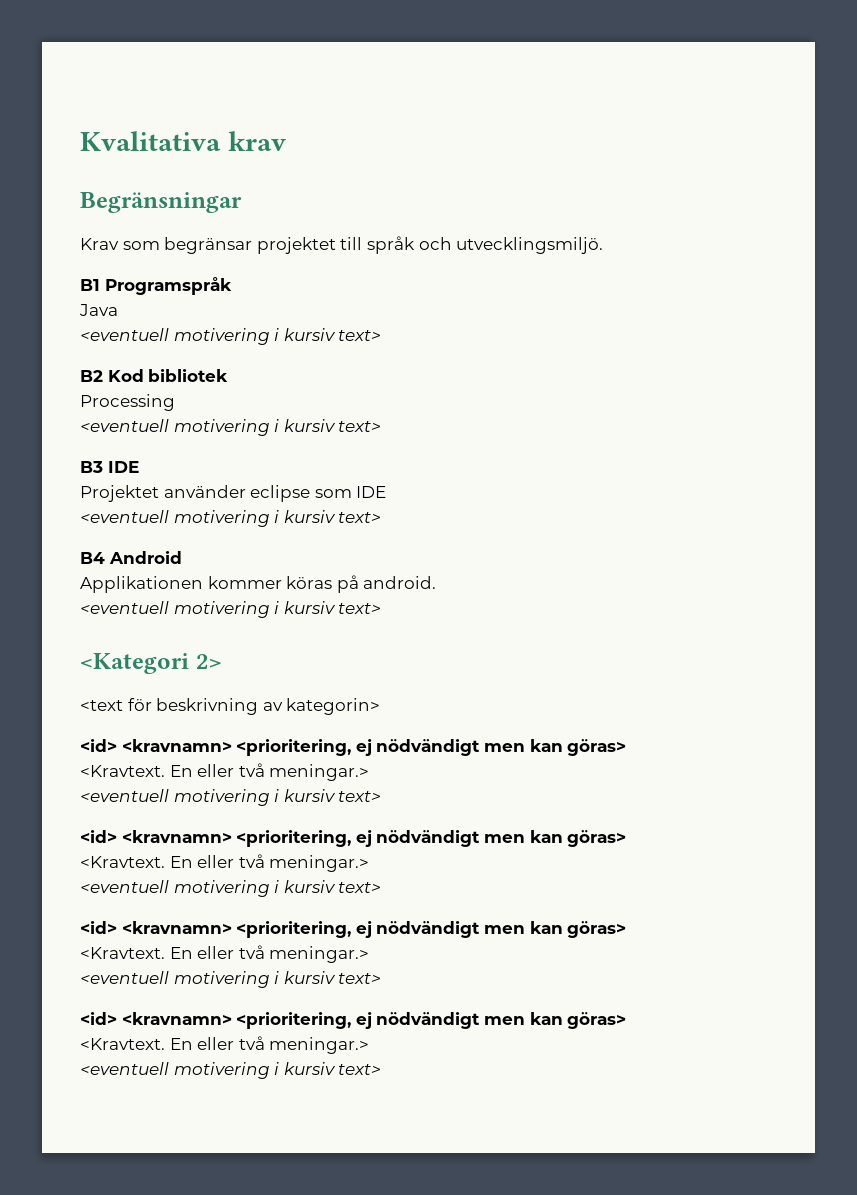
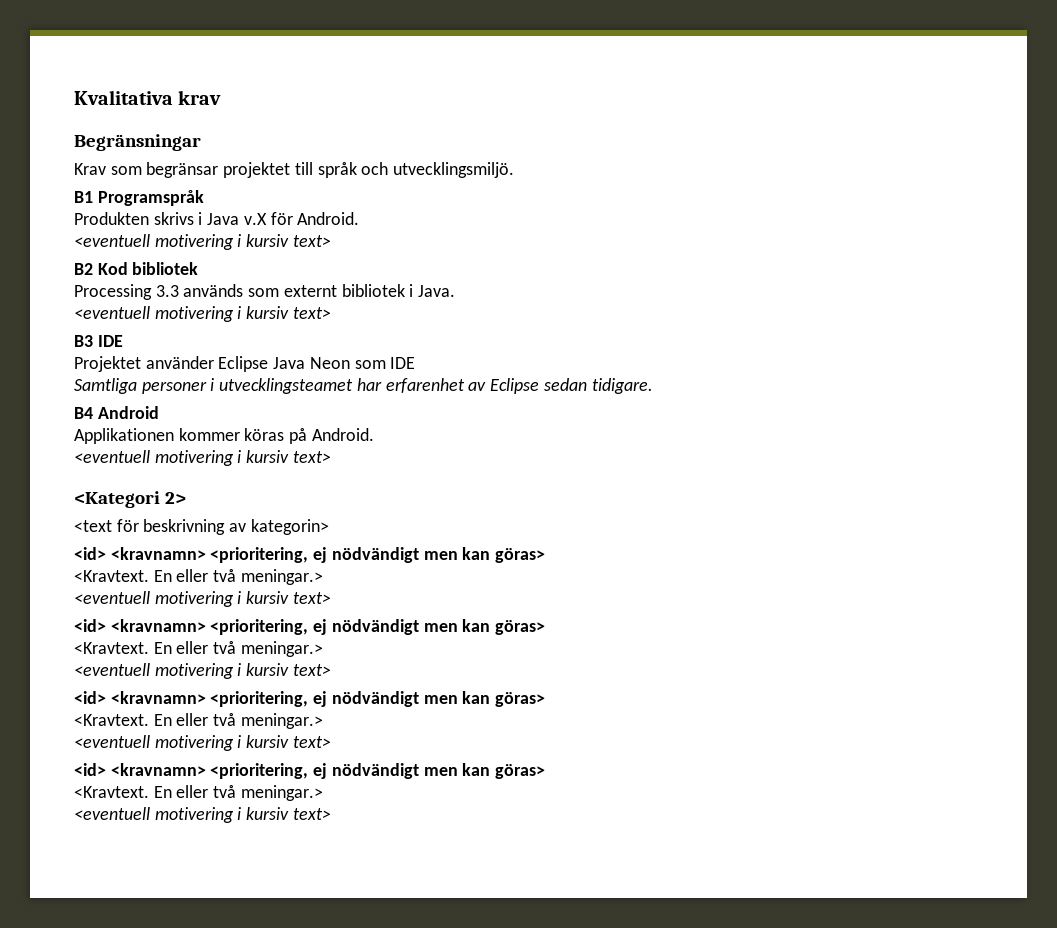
- Java
+ Produkten skrivs i Java v.X för Android.
- Processing
+ Processing 3.3 används som externt bibliotek i Java.
- Projektet använder eclipse som IDE
- <eventuell motivering i kursiv text>
+ Projektet använder Eclipse Java Neon som IDE
+ Samtliga personer i utvecklingsteamet har erfarenhet av Eclipse sedan tidigare.
- Applikationen kommer köras på android.
+ Applikationen kommer köras på Android.

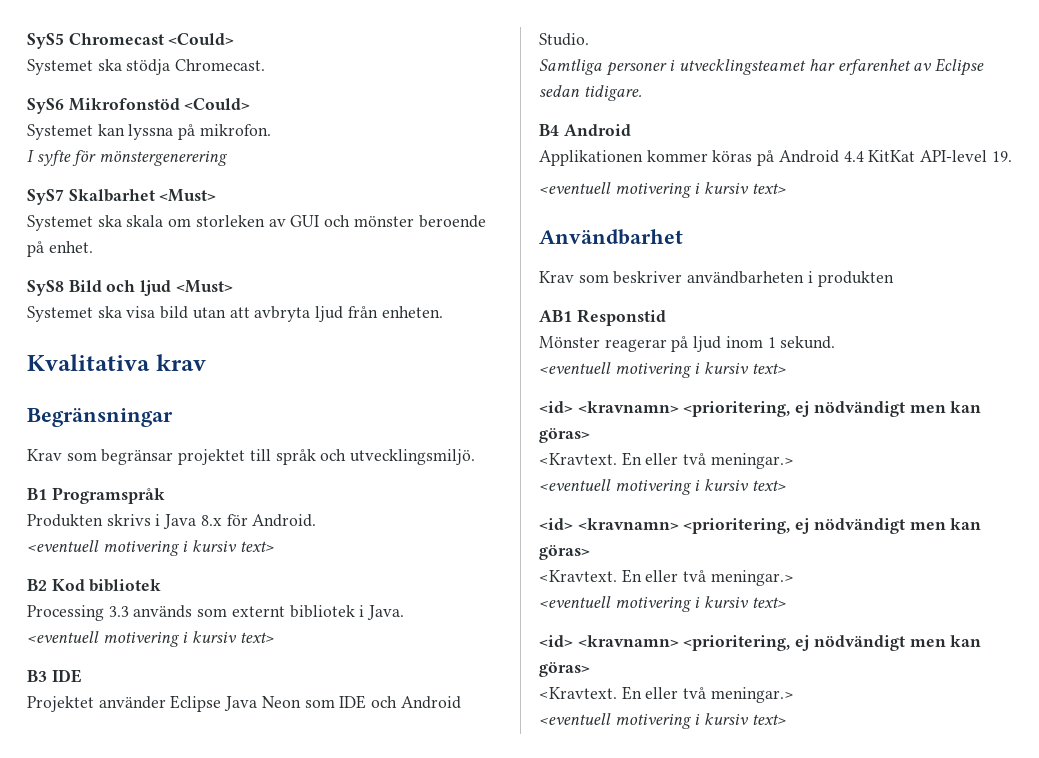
+ SyS5 Chromecast <Could>
+ Systemet ska stödja Chromecast.
+ SyS6 Mikrofonstöd <Could>
+ Systemet kan lyssna på mikrofon.
+ I syfte för mönstergenerering
+ SyS7 Skalbarhet <Must>
+ Systemet ska skala om storleken av GUI och mönster beroende på enhet.
+ SyS8 Bild och ljud <Must>
+ Systemet ska visa bild utan att avbryta ljud från enheten.
- Produkten skrivs i Java v.X för Android.
+ Produkten skrivs i Java 8.x för Android.
- Projektet använder Eclipse Java Neon som IDE
+ Projektet använder Eclipse Java Neon som IDE och Android Studio.
- Applikationen kommer köras på Android.
+ Applikationen kommer köras på Android 4.4 KitKat API-level 19.
  <eventuell motivering i kursiv text>
- <Kategori 2>
- <text för beskrivning av kategorin>
- <id> <kravnamn> <prioritering, ej nödvändigt men kan göras>
- <Kravtext. En eller två meningar.>
+ Användbarhet
+ Krav som beskriver användbarheten i produkten
+ AB1 Responstid
+ Mönster reagerar på ljud inom 1 sekund.

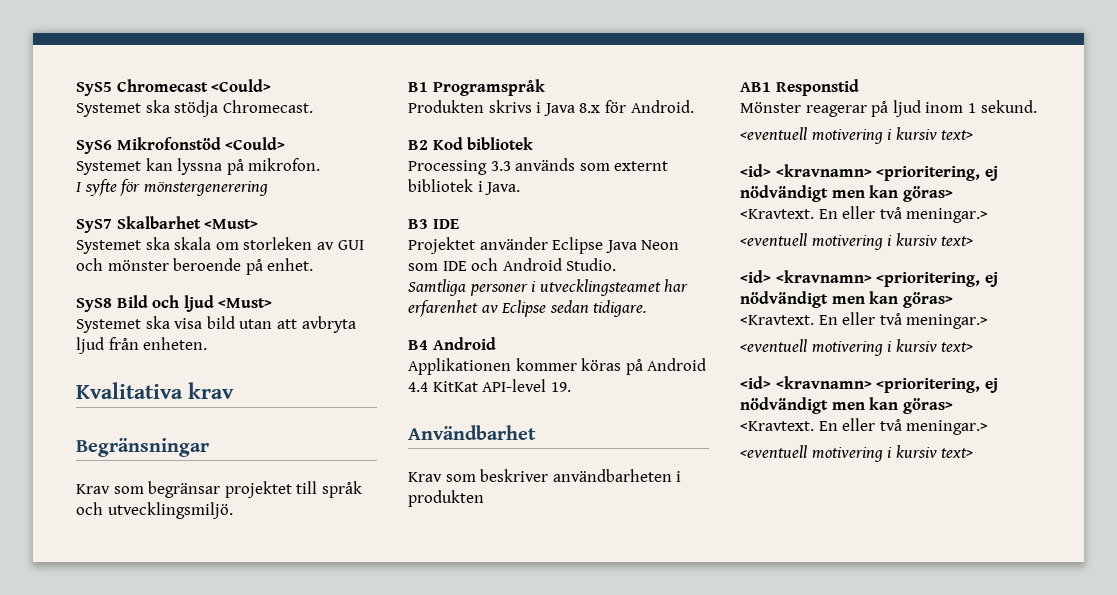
  Produkten skrivs i Java 8.x för Android.
- <eventuell motivering i kursiv text>
  Processing 3.3 används som externt bibliotek i Java.
- <eventuell motivering i kursiv text>
  Applikationen kommer köras på Android 4.4 KitKat API-level 19.
- <eventuell motivering i kursiv text>

